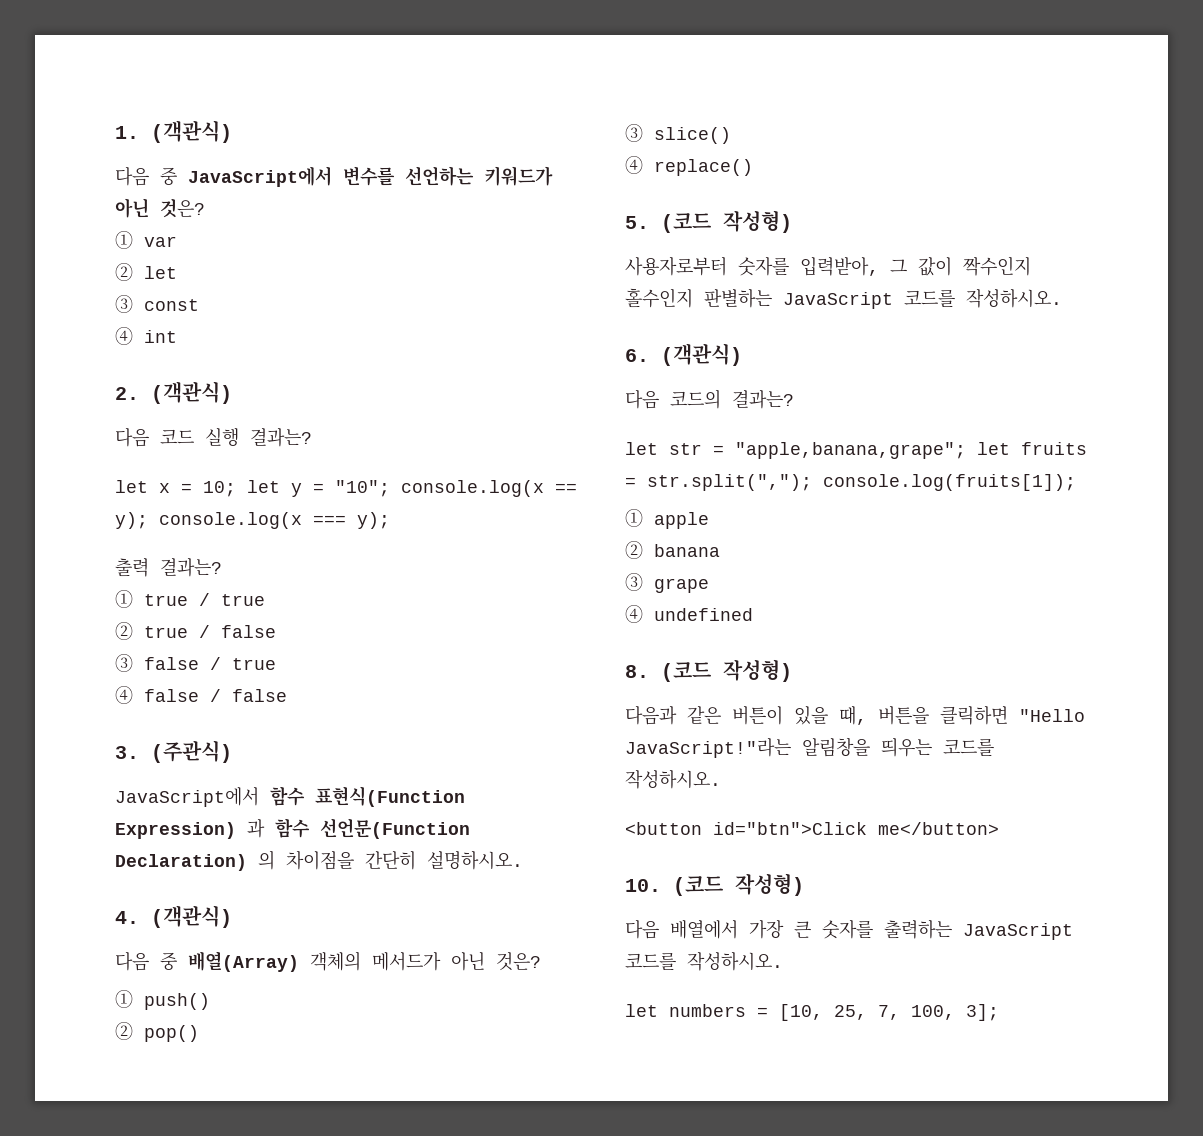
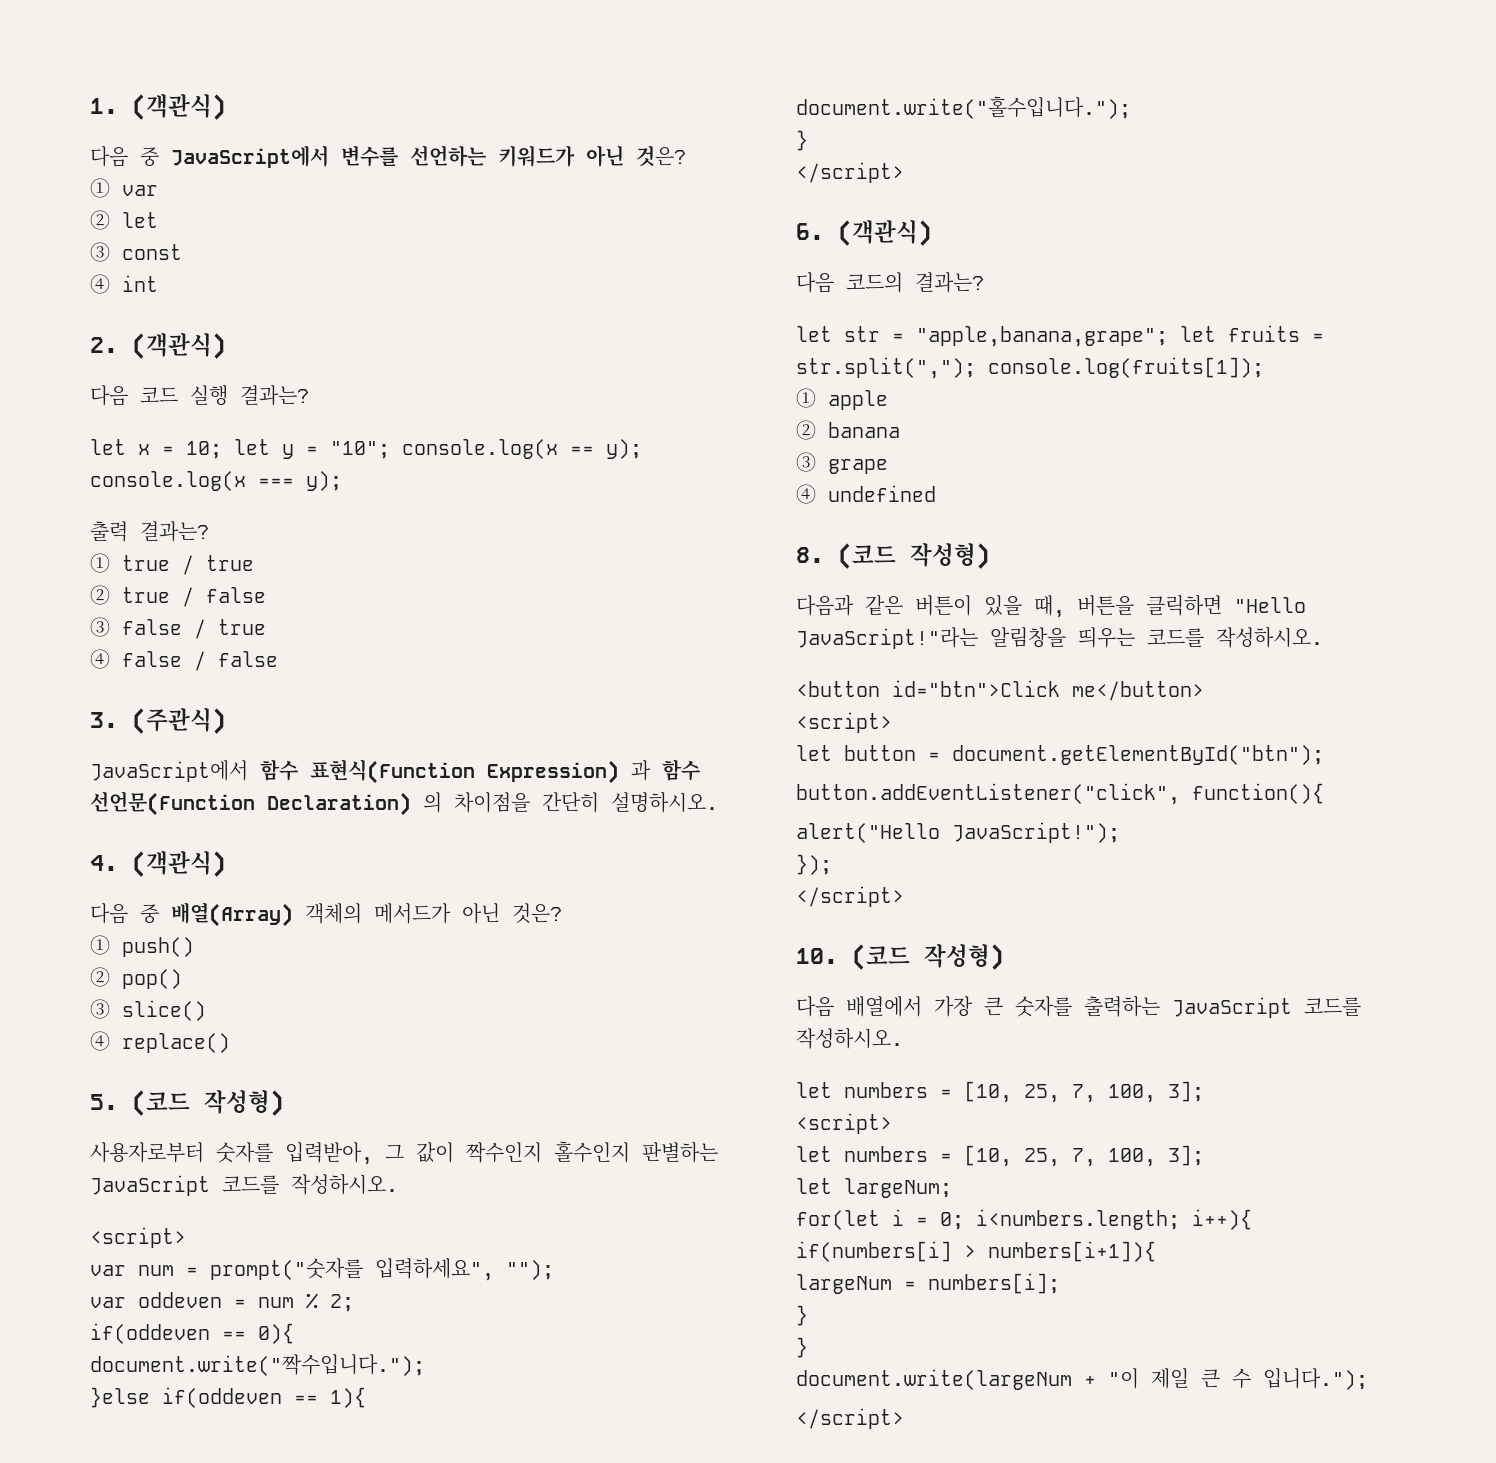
  사용자로부터 숫자를 입력받아, 그 값이 짝수인지 홀수인지 판별하는 JavaScript 코드를 작성하시오.
+ <script>
+ var num = prompt("숫자를 입력하세요", "");
+ var oddeven = num % 2;
+ if(oddeven == 0){
+ document.write("짝수입니다.");
+ }else if(oddeven == 1){
+ document.write("홀수입니다.");
+ }
+ </script>
  <button id="btn">Click me</button>
+ <script>
+ let button = document.getElementById("btn");
+ button.addEventListener("click", function(){
+ alert("Hello JavaScript!");
+ });
+ </script>
  다음 배열에서 가장 큰 숫자를 출력하는 JavaScript 코드를 작성하시오.
  let numbers = [10, 25, 7, 100, 3];
+ <script>
+ let numbers = [10, 25, 7, 100, 3];
+ let largeNum;
+ for(let i = 0; i<numbers.length; i++){
+ if(numbers[i] > numbers[i+1]){
+ largeNum = numbers[i];
+ }
+ }
+ document.write(largeNum + "이 제일 큰 수 입니다.");
+ </script>

